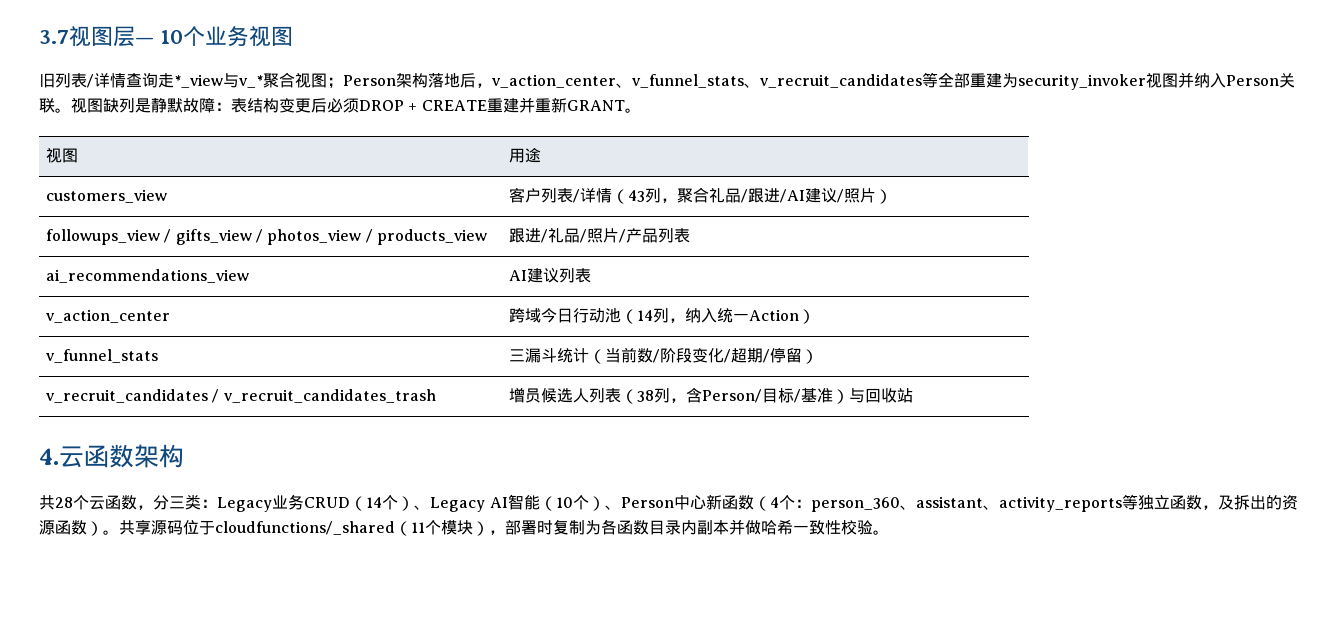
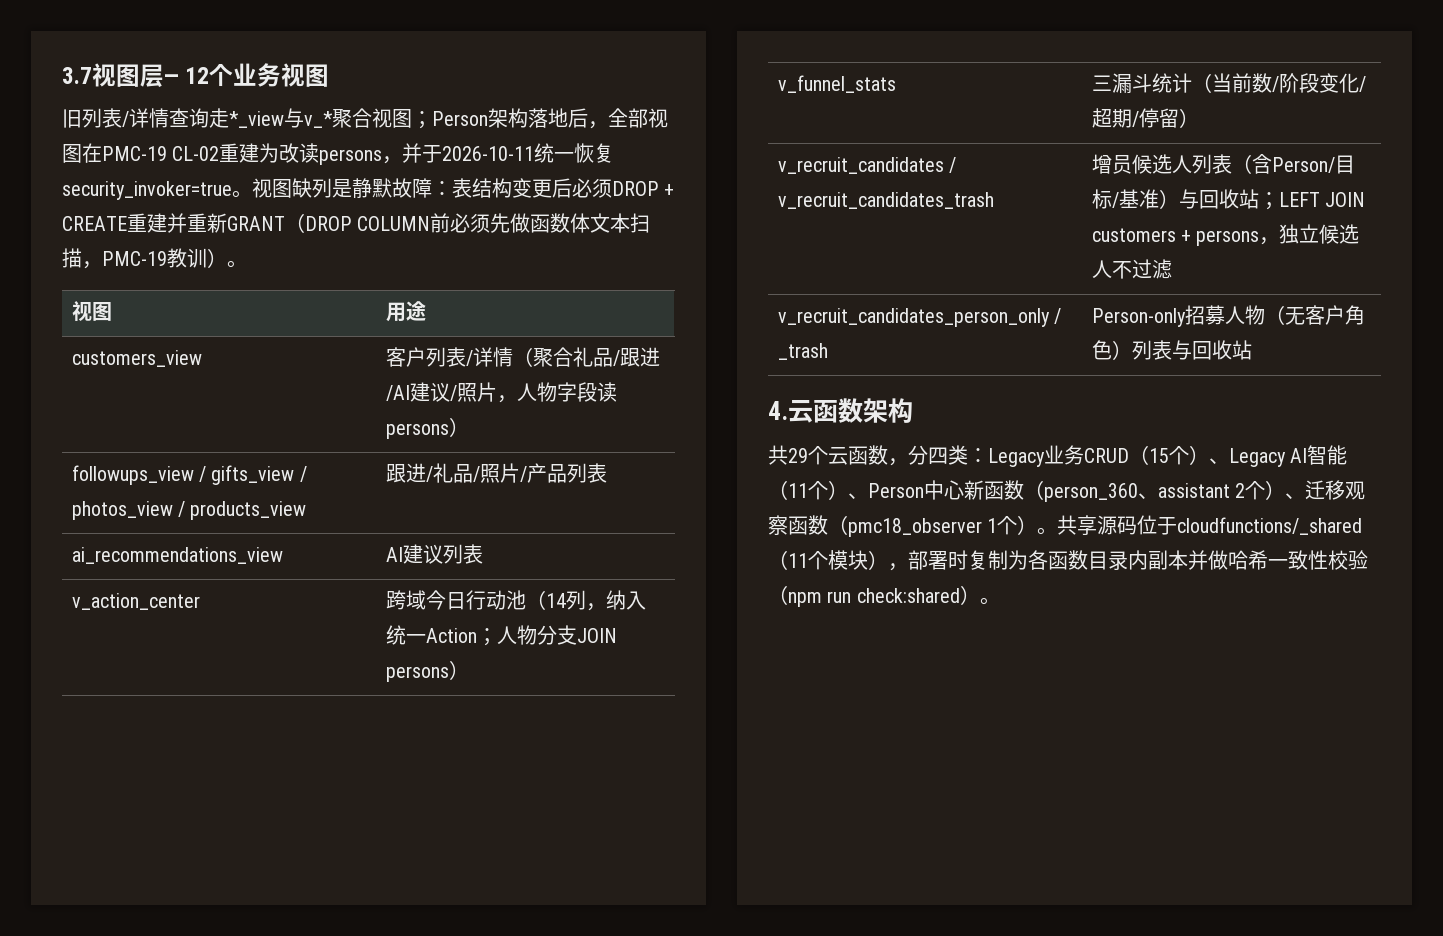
- 3.7视图层— 10个业务视图
+ 3.7视图层— 12个业务视图
- 旧列表/详情查询走*_view与v_*聚合视图；Person架构落地后，v_action_center、v_funnel_stats、v_recruit_candidates等全部重建为security_invoker视图并纳入Person关联。
+ 旧列表/详情查询走*_view与v_*聚合视图；Person架构落地后，全部视图在PMC-19 CL-02重建为改读persons，并于2026-10-11统一恢复security_invoker=true。
- 视图缺列是静默故障：表结构变更后必须DROP + CREATE重建并重新GRANT。
+ 视图缺列是静默故障：表结构变更后必须DROP + CREATE重建并重新GRANT（DROP COLUMN前必须先做函数体文本扫描，PMC-19教训）。
- customers_view | 客户列表/详情（43列，聚合礼品/跟进/AI建议/照片）
+ customers_view | 客户列表/详情（聚合礼品/跟进/AI建议/照片，人物字段读persons）
- v_action_center | 跨域今日行动池（14列，纳入统一Action）
+ v_action_center | 跨域今日行动池（14列，纳入统一Action；人物分支JOIN persons）
- v_recruit_candidates / v_recruit_candidates_trash | 增员候选人列表（38列，含Person/目标/基准）与回收站
+ v_recruit_candidates / v_recruit_candidates_trash | 增员候选人列表（含Person/目标/基准）与回收站；LEFT JOIN customers + persons，独立候选人不过滤
+ v_recruit_candidates_person_only / _trash | Person-only招募人物（无客户角色）列表与回收站
- 共28个云函数，分三类：Legacy业务CRUD（14个）、Legacy AI智能（10个）、Person中心新函数（4个：person_360、assistant、activity_reports等独立函数，及拆出的资源函数）。
+ 共29个云函数，分四类：Legacy业务CRUD（15个）、Legacy AI智能（11个）、Person中心新函数（person_360、assistant 2个）、迁移观察函数（pmc18_observer 1个）。
- 共享源码位于cloudfunctions/_shared（11个模块），部署时复制为各函数目录内副本并做哈希一致性校验。
+ 共享源码位于cloudfunctions/_shared（11个模块），部署时复制为各函数目录内副本并做哈希一致性校验（npm run check:shared）。

